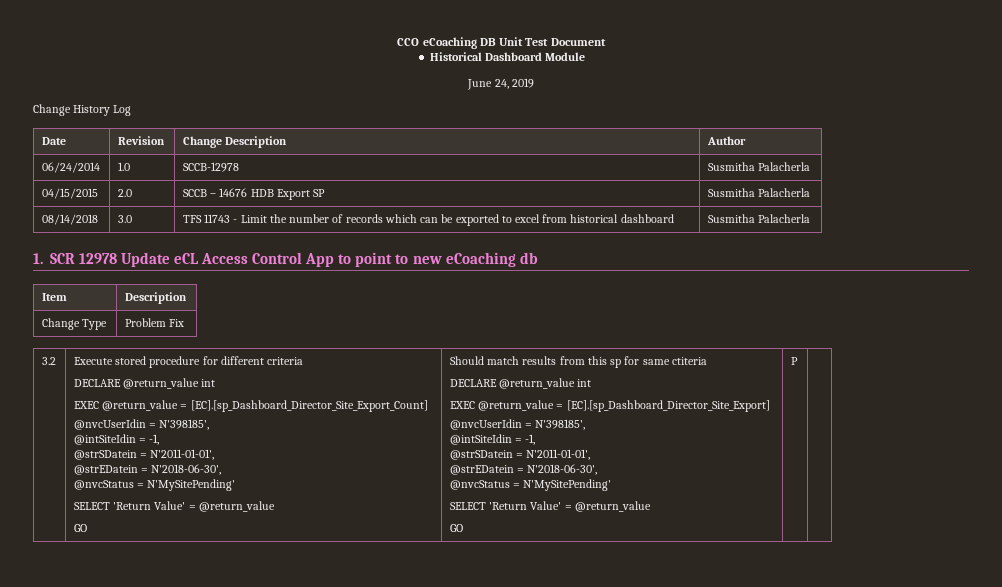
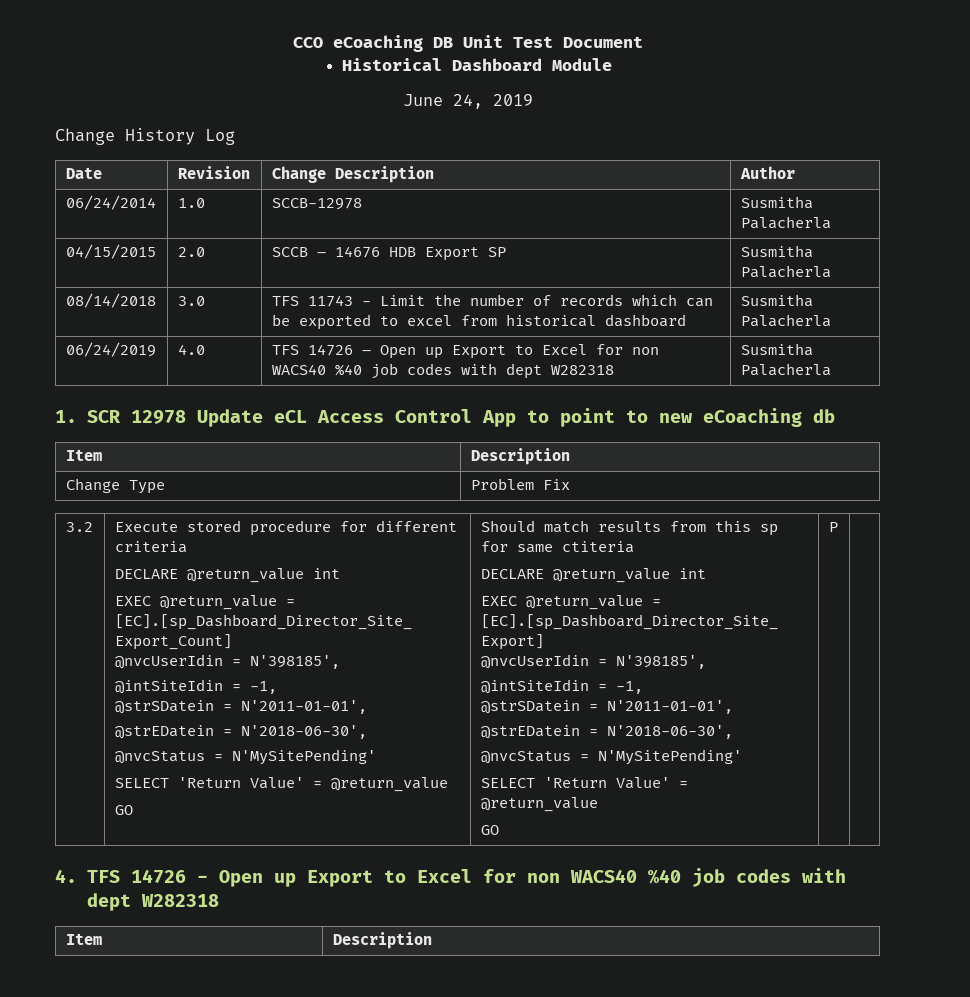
+ 06/24/2019 | 4.0 | TFS 14726 – Open up Export to Excel for non WACS40 %40 job codes with dept W282318 | Susmitha Palacherla
+ 4. TFS 14726 - Open up Export to Excel for non WACS40 %40 job codes with dept W282318
+ Item | Description

